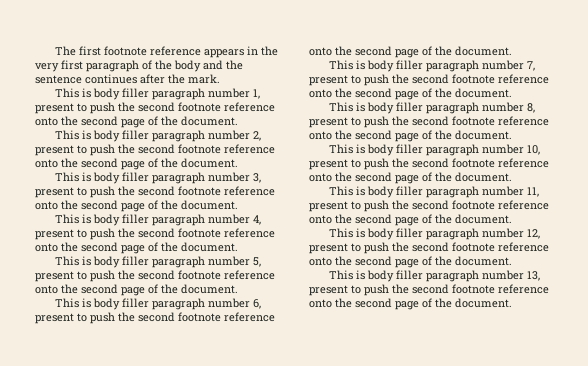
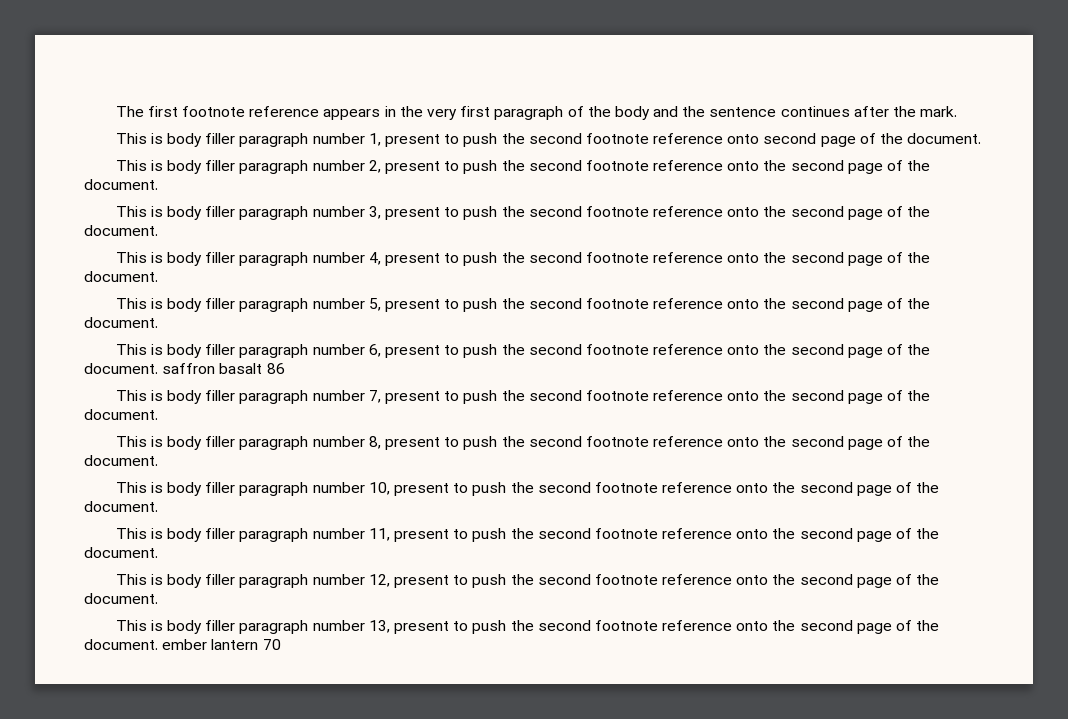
- This is body filler paragraph number 1, present to push the second footnote reference onto the second page of the document.
+ This is body filler paragraph number 1, present to push the second footnote reference onto second page of the document.
- This is body filler paragraph number 6, present to push the second footnote reference onto the second page of the document.
+ This is body filler paragraph number 6, present to push the second footnote reference onto the second page of the document. saffron basalt 86
- This is body filler paragraph number 13, present to push the second footnote reference onto the second page of the document.
+ This is body filler paragraph number 13, present to push the second footnote reference onto the second page of the document. ember lantern 70

